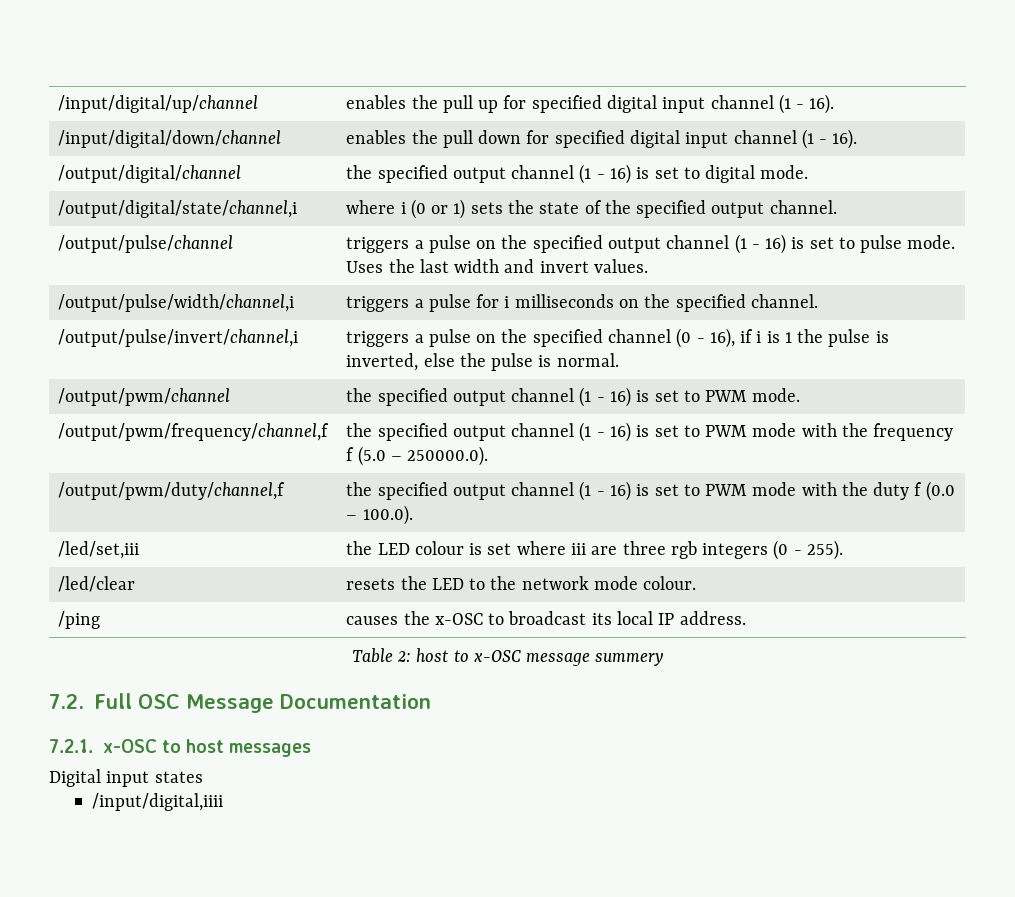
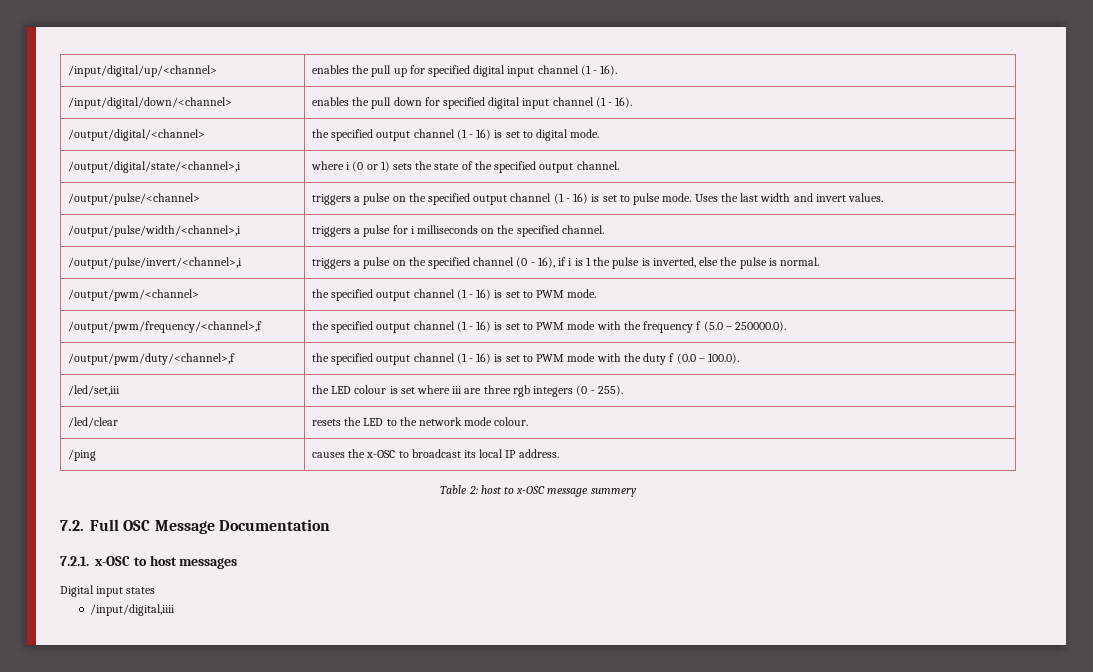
- /input/digital/up/channel | enables the pull up for specified digital input channel (1 - 16).
+ /input/digital/up/<channel> | enables the pull up for specified digital input channel (1 - 16).
- /input/digital/down/channel | enables the pull down for specified digital input channel (1 - 16).
+ /input/digital/down/<channel> | enables the pull down for specified digital input channel (1 - 16).
- /output/digital/channel | the specified output channel (1 - 16) is set to digital mode.
+ /output/digital/<channel> | the specified output channel (1 - 16) is set to digital mode.
- /output/digital/state/channel,i | where i (0 or 1) sets the state of the specified output channel.
+ /output/digital/state/<channel>,i | where i (0 or 1) sets the state of the specified output channel.
- /output/pulse/channel | triggers a pulse on the specified output channel (1 - 16) is set to pulse mode. Uses the last width and invert values.
+ /output/pulse/<channel> | triggers a pulse on the specified output channel (1 - 16) is set to pulse mode. Uses the last width and invert values.
- /output/pulse/width/channel,i | triggers a pulse for i milliseconds on the specified channel.
+ /output/pulse/width/<channel>,i | triggers a pulse for i milliseconds on the specified channel.
- /output/pulse/invert/channel,i | triggers a pulse on the specified channel (0 - 16), if i is 1 the pulse is inverted, else the pulse is normal.
+ /output/pulse/invert/<channel>,i | triggers a pulse on the specified channel (0 - 16), if i is 1 the pulse is inverted, else the pulse is normal.
- /output/pwm/channel | the specified output channel (1 - 16) is set to PWM mode.
+ /output/pwm/<channel> | the specified output channel (1 - 16) is set to PWM mode.
- /output/pwm/frequency/channel,f | the specified output channel (1 - 16) is set to PWM mode with the frequency f (5.0 – 250000.0).
+ /output/pwm/frequency/<channel>,f | the specified output channel (1 - 16) is set to PWM mode with the frequency f (5.0 – 250000.0).
- /output/pwm/duty/channel,f | the specified output channel (1 - 16) is set to PWM mode with the duty f (0.0 – 100.0).
+ /output/pwm/duty/<channel>,f | the specified output channel (1 - 16) is set to PWM mode with the duty f (0.0 – 100.0).

